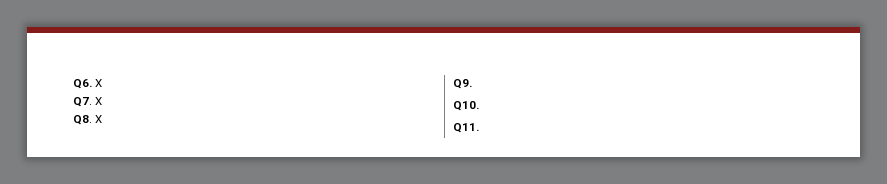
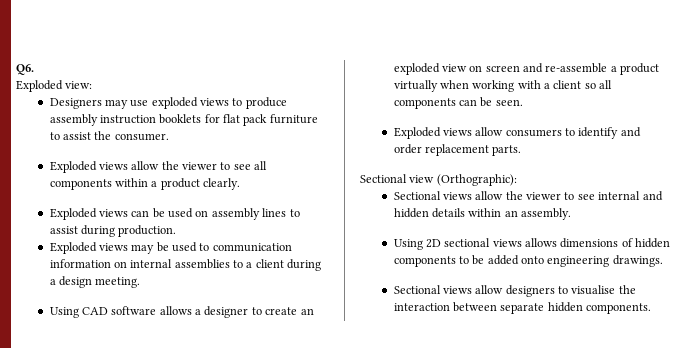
- Q6. X
- Q7. X
- Q8. X
- Q9.
- Q10.
- Q11.
+ Q6.
+ Exploded view:
+ Designers may use exploded views to produce assembly instruction booklets for flat pack furniture to assist the consumer.
+ Exploded views allow the viewer to see all components within a product clearly.
+ Exploded views can be used on assembly lines to assist during production.
+ Exploded views may be used to communication information on internal assemblies to a client during a design meeting.
+ Using CAD software allows a designer to create an exploded view on screen and re-assemble a product virtually when working with a client so all components can be seen.
+ Exploded views allow consumers to identify and order replacement parts.
+ Sectional view (Orthographic):
+ Sectional views allow the viewer to see internal and hidden details within an assembly.
+ Using 2D sectional views allows dimensions of hidden components to be added onto engineering drawings.
+ Sectional views allow designers to visualise the interaction between separate hidden components.

